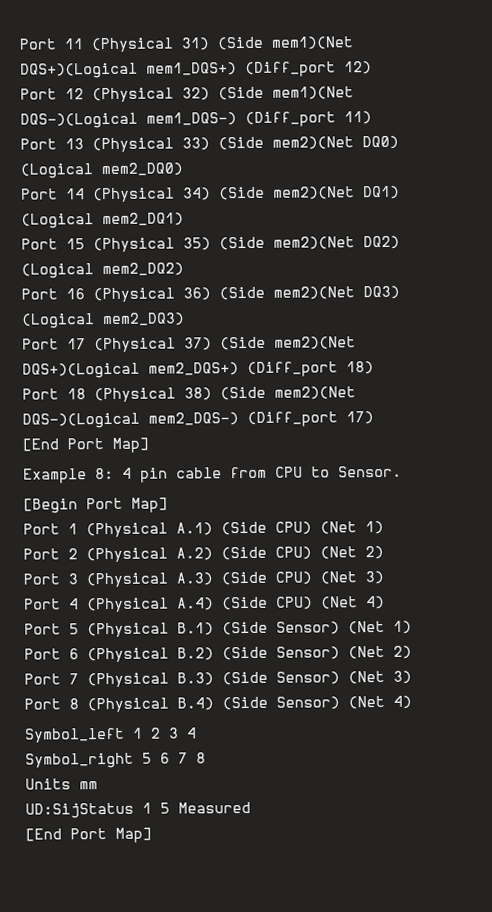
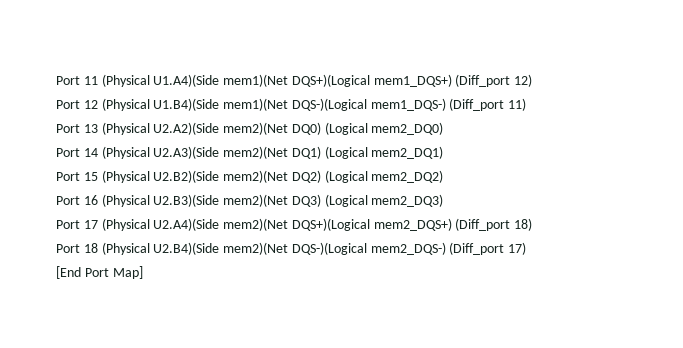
- Port 11 (Physical 31) (Side mem1)(Net DQS+)(Logical mem1_DQS+) (Diff_port 12)
+ Port 11 (Physical U1.A4)(Side mem1)(Net DQS+)(Logical mem1_DQS+) (Diff_port 12)
- Port 12 (Physical 32) (Side mem1)(Net DQS-)(Logical mem1_DQS-) (Diff_port 11)
+ Port 12 (Physical U1.B4)(Side mem1)(Net DQS-)(Logical mem1_DQS-) (Diff_port 11)
- Port 13 (Physical 33) (Side mem2)(Net DQ0) (Logical mem2_DQ0)
+ Port 13 (Physical U2.A2)(Side mem2)(Net DQ0) (Logical mem2_DQ0)
- Port 14 (Physical 34) (Side mem2)(Net DQ1) (Logical mem2_DQ1)
+ Port 14 (Physical U2.A3)(Side mem2)(Net DQ1) (Logical mem2_DQ1)
- Port 15 (Physical 35) (Side mem2)(Net DQ2) (Logical mem2_DQ2)
+ Port 15 (Physical U2.B2)(Side mem2)(Net DQ2) (Logical mem2_DQ2)
- Port 16 (Physical 36) (Side mem2)(Net DQ3) (Logical mem2_DQ3)
+ Port 16 (Physical U2.B3)(Side mem2)(Net DQ3) (Logical mem2_DQ3)
- Port 17 (Physical 37) (Side mem2)(Net DQS+)(Logical mem2_DQS+) (Diff_port 18)
+ Port 17 (Physical U2.A4)(Side mem2)(Net DQS+)(Logical mem2_DQS+) (Diff_port 18)
- Port 18 (Physical 38) (Side mem2)(Net DQS-)(Logical mem2_DQS-) (Diff_port 17)
+ Port 18 (Physical U2.B4)(Side mem2)(Net DQS-)(Logical mem2_DQS-) (Diff_port 17)
- Example 8: 4 pin cable from CPU to Sensor.
- [Begin Port Map]
- Port 1 (Physical A.1) (Side CPU) (Net 1)
- Port 2 (Physical A.2) (Side CPU) (Net 2)
- Port 3 (Physical A.3) (Side CPU) (Net 3)
- Port 4 (Physical A.4) (Side CPU) (Net 4)
- Port 5 (Physical B.1) (Side Sensor) (Net 1)
- Port 6 (Physical B.2) (Side Sensor) (Net 2)
- Port 7 (Physical B.3) (Side Sensor) (Net 3)
- Port 8 (Physical B.4) (Side Sensor) (Net 4)
- Symbol_left 1 2 3 4
- Symbol_right 5 6 7 8
- Units mm
- UD:SijStatus 1 5 Measured
- [End Port Map]

